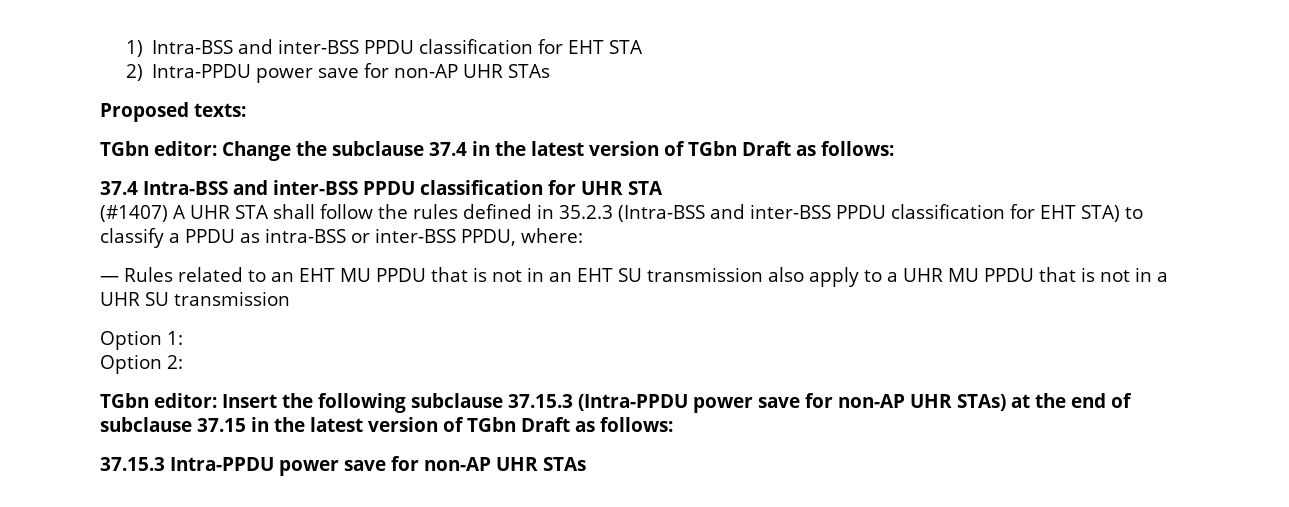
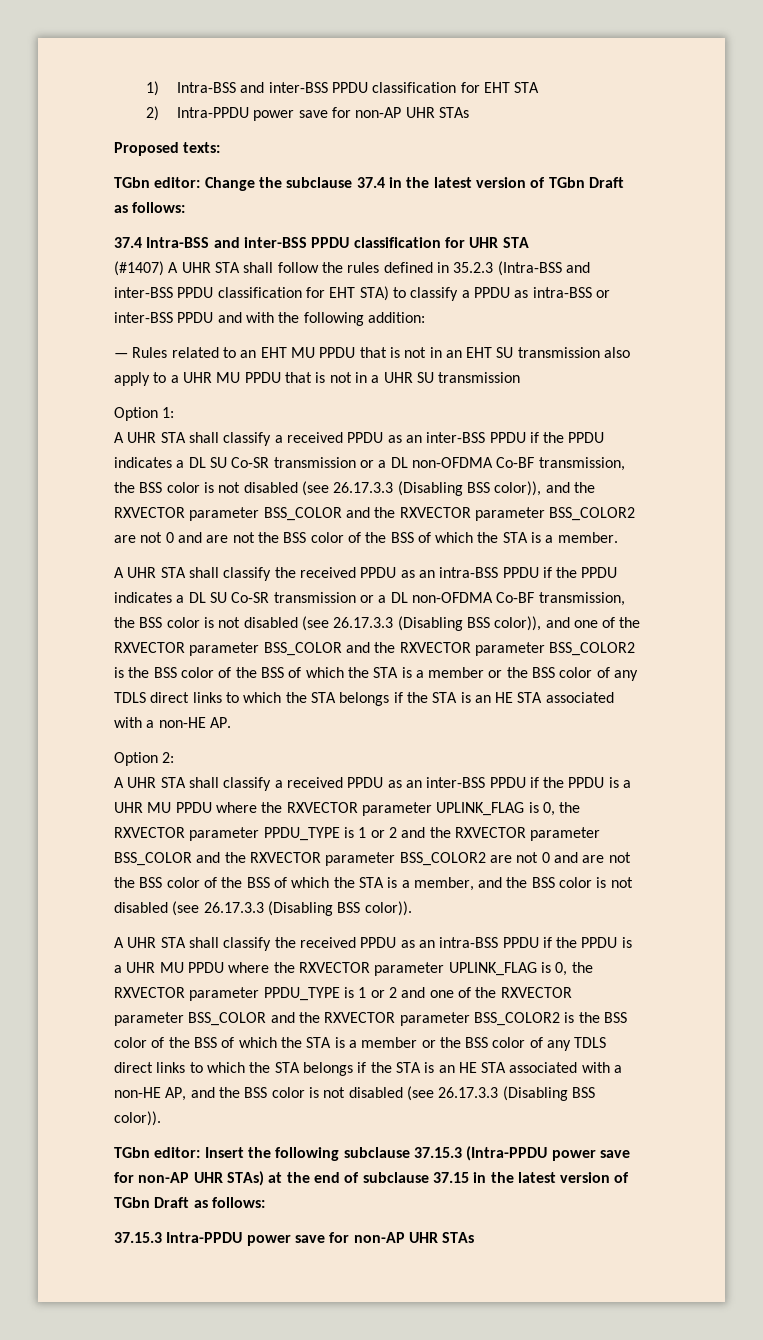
- (#1407) A UHR STA shall follow the rules defined in 35.2.3 (Intra-BSS and inter-BSS PPDU classification for EHT STA) to classify a PPDU as intra-BSS or inter-BSS PPDU, where:
+ (#1407) A UHR STA shall follow the rules defined in 35.2.3 (Intra-BSS and inter-BSS PPDU classification for EHT STA) to classify a PPDU as intra-BSS or inter-BSS PPDU and with the following addition:
+ A UHR STA shall classify a received PPDU as an inter-BSS PPDU if the PPDU indicates a DL SU Co-SR transmission or a DL non-OFDMA Co-BF transmission, the BSS color is not disabled (see 26.17.3.3 (Disabling BSS color)), and the RXVECTOR parameter BSS_COLOR and the RXVECTOR parameter BSS_COLOR2 are not 0 and are not the BSS color of the BSS of which the STA is a member.
+ A UHR STA shall classify the received PPDU as an intra-BSS PPDU if the PPDU indicates a DL SU Co-SR transmission or a DL non-OFDMA Co-BF transmission, the BSS color is not disabled (see 26.17.3.3 (Disabling BSS color)), and one of the RXVECTOR parameter BSS_COLOR and the RXVECTOR parameter BSS_COLOR2 is the BSS color of the BSS of which the STA is a member or the BSS color of any TDLS direct links to which the STA belongs if the STA is an HE STA associated with a non-HE AP.
  Option 2:
+ A UHR STA shall classify a received PPDU as an inter-BSS PPDU if the PPDU is a UHR MU PPDU where the RXVECTOR parameter UPLINK_FLAG is 0, the RXVECTOR parameter PPDU_TYPE is 1 or 2 and the RXVECTOR parameter BSS_COLOR and the RXVECTOR parameter BSS_COLOR2 are not 0 and are not the BSS color of the BSS of which the STA is a member, and the BSS color is not disabled (see 26.17.3.3 (Disabling BSS color)).
+ A UHR STA shall classify the received PPDU as an intra-BSS PPDU if the PPDU is a UHR MU PPDU where the RXVECTOR parameter UPLINK_FLAG is 0, the RXVECTOR parameter PPDU_TYPE is 1 or 2 and one of the RXVECTOR parameter BSS_COLOR and the RXVECTOR parameter BSS_COLOR2 is the BSS color of the BSS of which the STA is a member or the BSS color of any TDLS direct links to which the STA belongs if the STA is an HE STA associated with a non-HE AP, and the BSS color is not disabled (see 26.17.3.3 (Disabling BSS color)).

